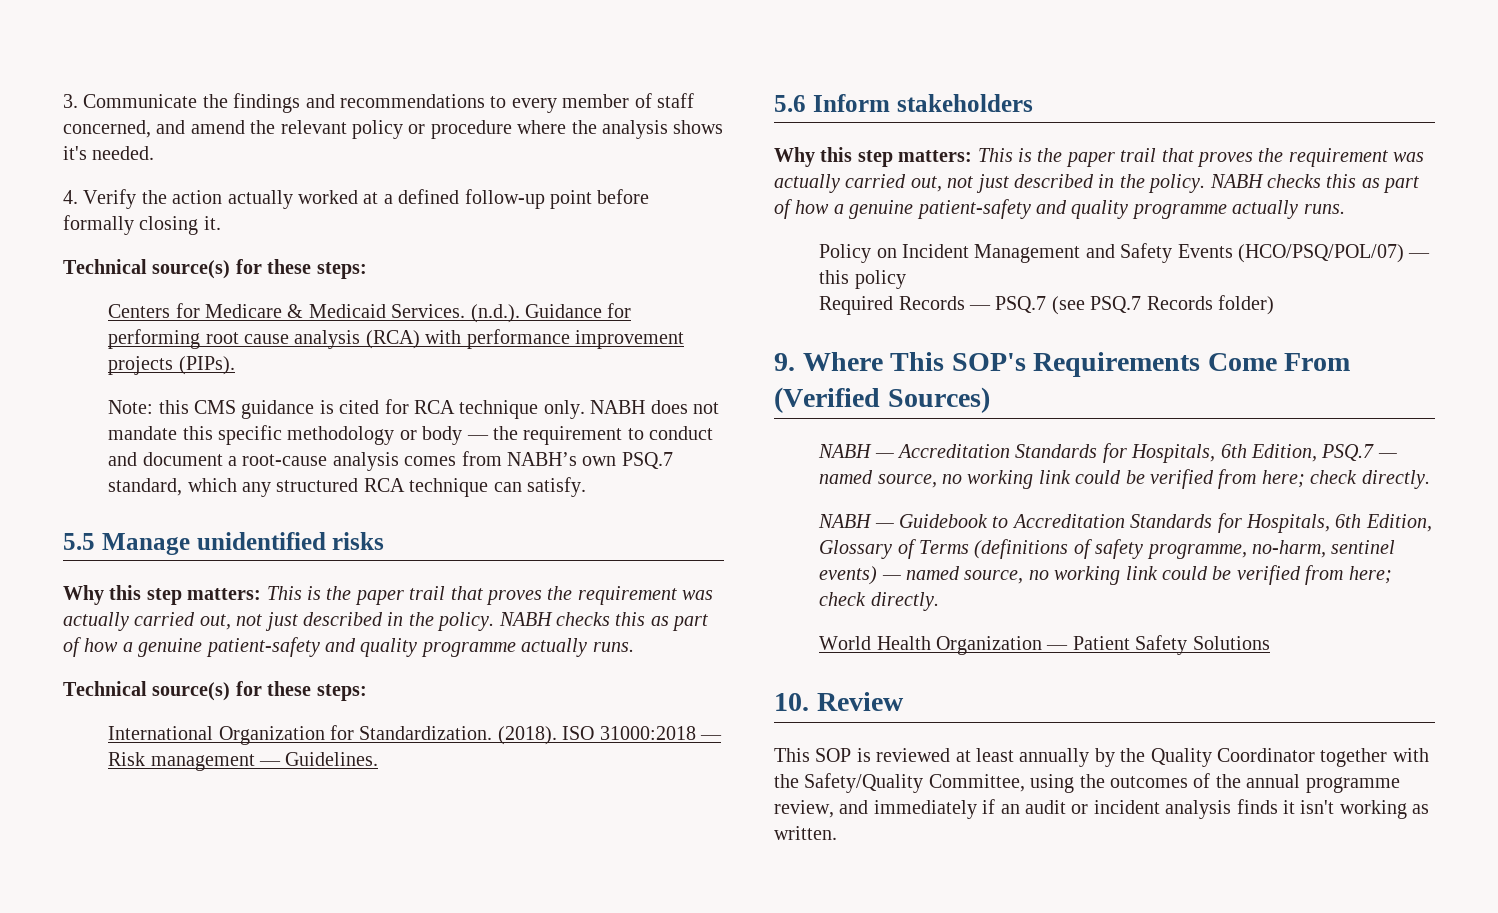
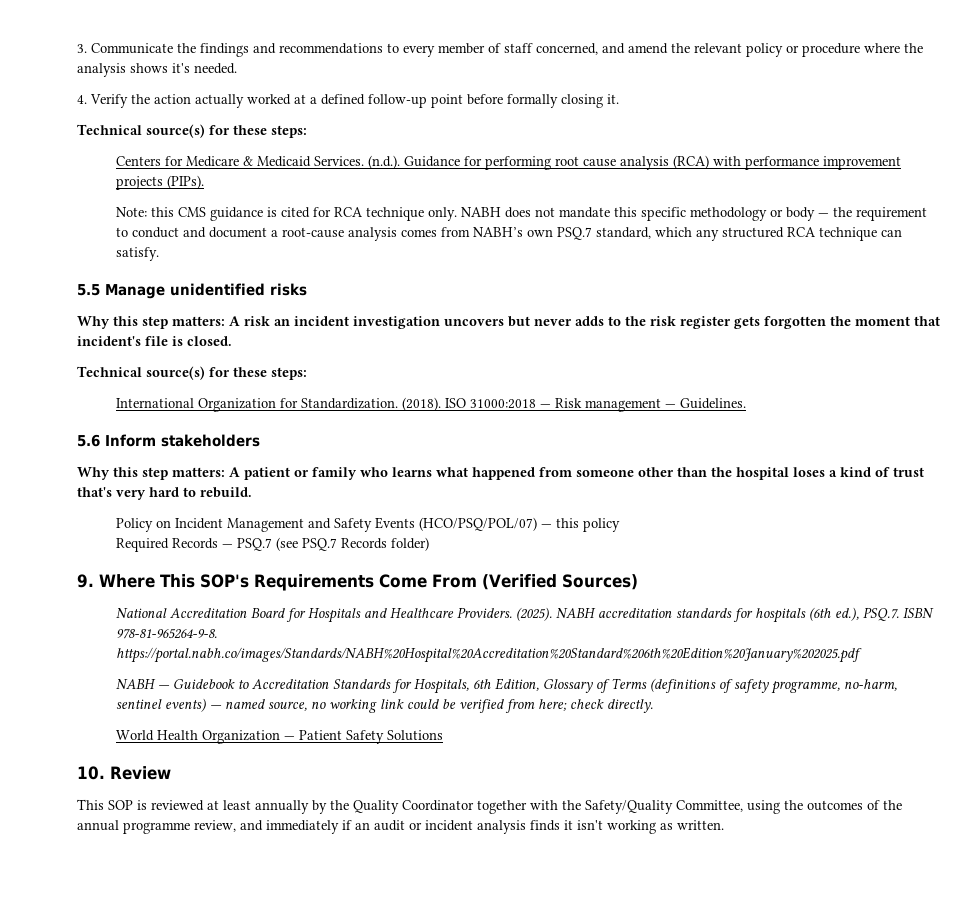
  5.5 Manage unidentified risks
- Why this step matters: This is the paper trail that proves the requirement was actually carried out, not just described in the policy. NABH checks this as part of how a genuine patient-safety and quality programme actually runs.
+ Why this step matters: A risk an incident investigation uncovers but never adds to the risk register gets forgotten the moment that incident's file is closed.
  5.6 Inform stakeholders
- Why this step matters: This is the paper trail that proves the requirement was actually carried out, not just described in the policy. NABH checks this as part of how a genuine patient-safety and quality programme actually runs.
+ Why this step matters: A patient or family who learns what happened from someone other than the hospital loses a kind of trust that's very hard to rebuild.
- NABH — Accreditation Standards for Hospitals, 6th Edition, PSQ.7 — named source, no working link could be verified from here; check directly.
+ National Accreditation Board for Hospitals and Healthcare Providers. (2025). NABH accreditation standards for hospitals (6th ed.), PSQ.7. ISBN 978-81-965264-9-8. https://portal.nabh.co/images/Standards/NABH%20Hospital%20Accreditation%20Standard%206th%20Edition%20January%202025.pdf

